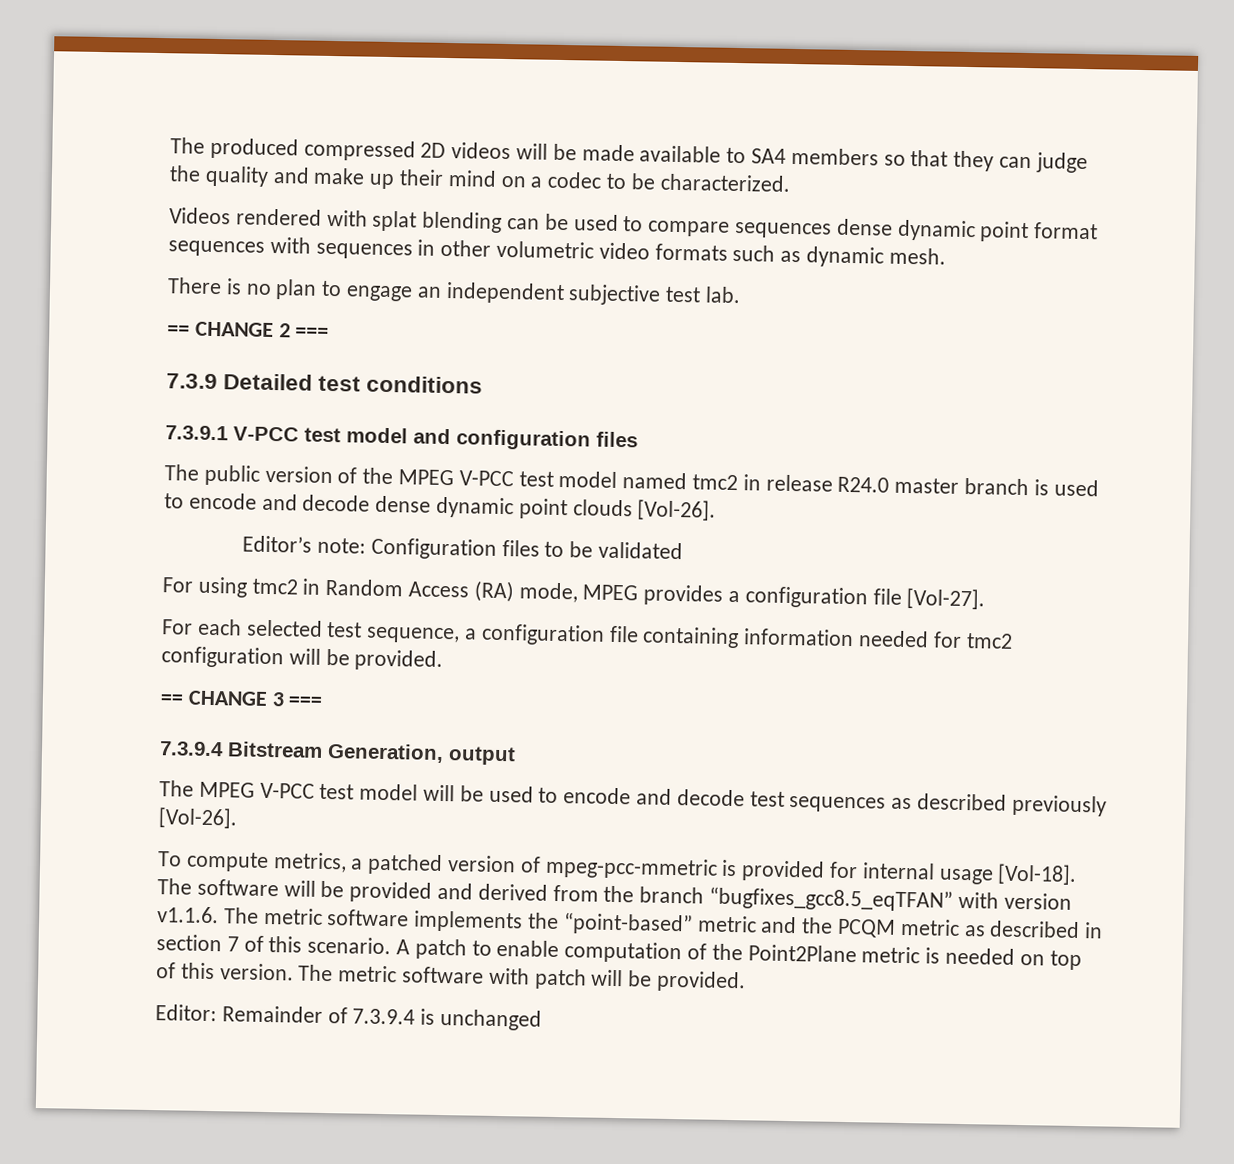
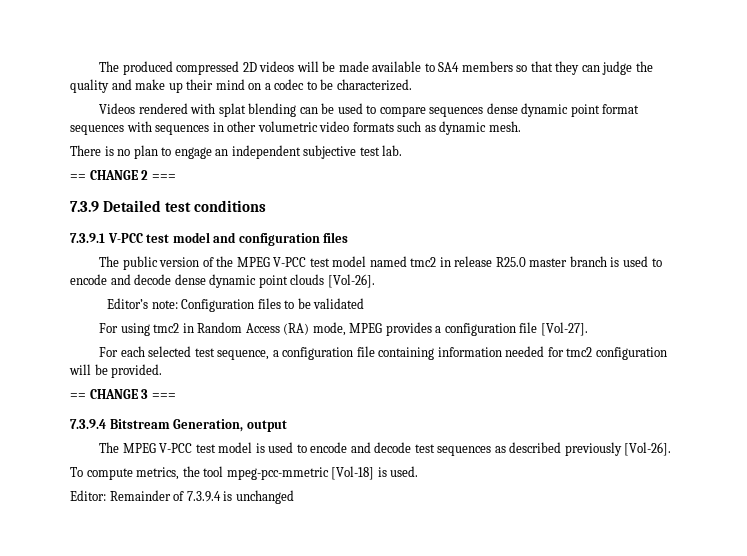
- The public version of the MPEG V-PCC test model named tmc2 in release R24.0 master branch is used to encode and decode dense dynamic point clouds [Vol-26].
+ The public version of the MPEG V-PCC test model named tmc2 in release R25.0 master branch is used to encode and decode dense dynamic point clouds [Vol-26].
- The MPEG V-PCC test model will be used to encode and decode test sequences as described previously [Vol-26].
+ The MPEG V-PCC test model is used to encode and decode test sequences as described previously [Vol-26].
- To compute metrics, a patched version of mpeg-pcc-mmetric is provided for internal usage [Vol-18]. The software will be provided and derived from the branch “bugfixes_gcc8.5_eqTFAN” with version v1.1.6. The metric software implements the “point-based” metric and the PCQM metric as described in section 7 of this scenario. A patch to enable computation of the Point2Plane metric is needed on top of this version. The metric software with patch will be provided.
+ To compute metrics, the tool mpeg-pcc-mmetric [Vol-18] is used.

